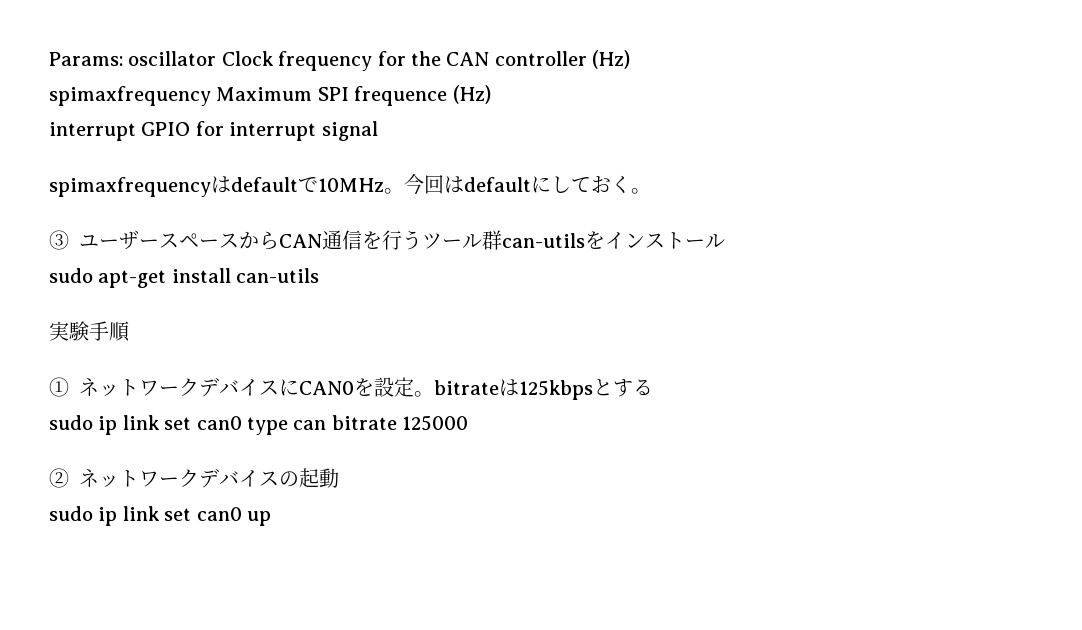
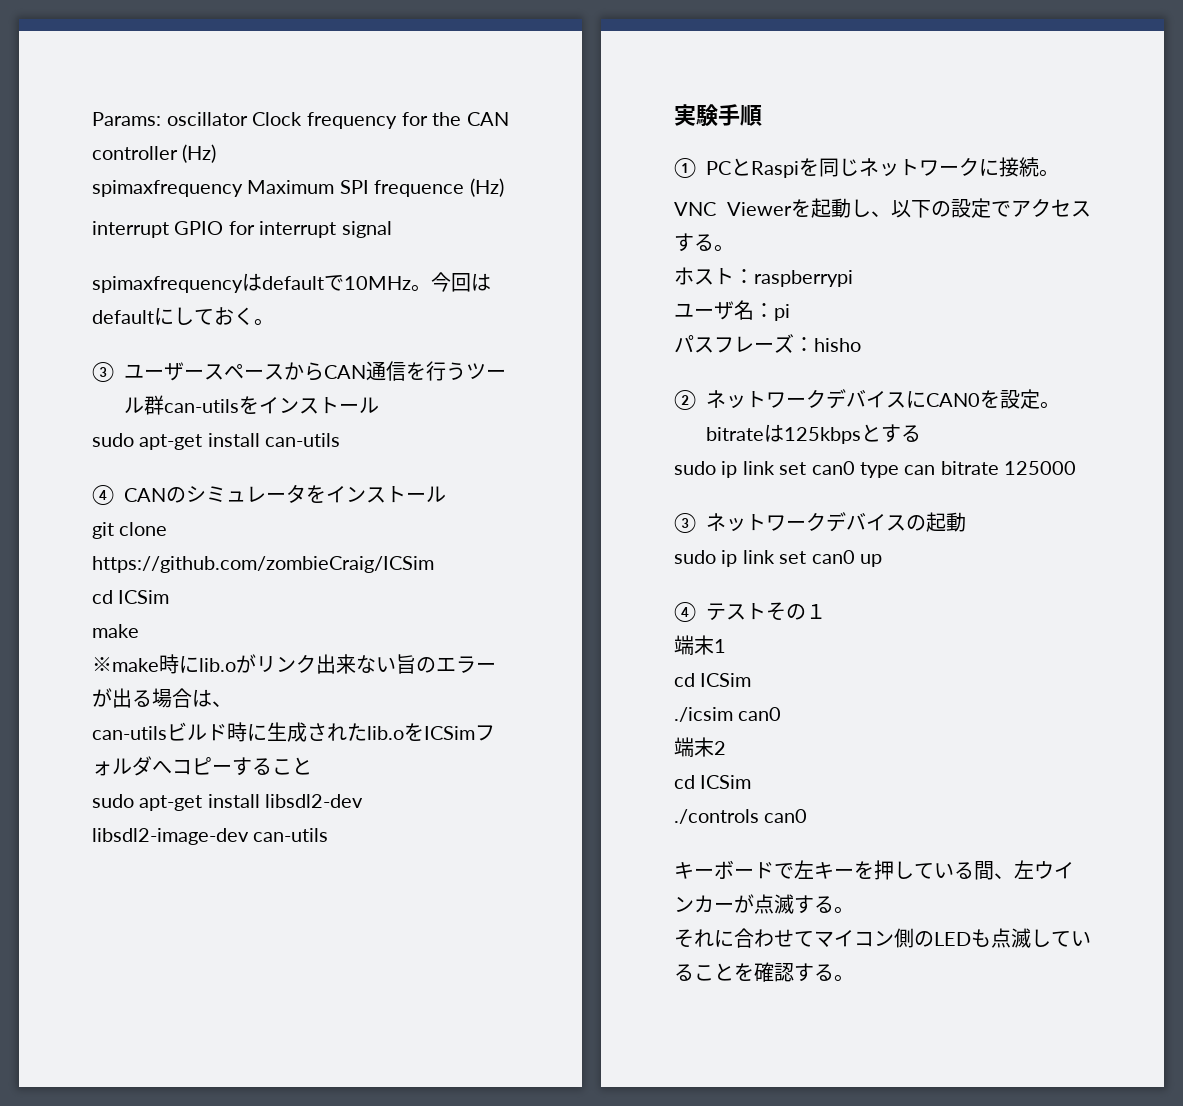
+ ④ CANのシミュレータをインストール
+ git clone https://github.com/zombieCraig/ICSim
+ cd ICSim
+ make
+ ※make時にlib.oがリンク出来ない旨のエラーが出る場合は、
+ can-utilsビルド時に生成されたlib.oをICSimフォルダへコピーすること
+ sudo apt-get install libsdl2-dev libsdl2-image-dev can-utils
  実験手順
- ①ネットワークデバイスにCAN0を設定。bitrateは125kbpsとする
+ ① PCとRaspiを同じネットワークに接続。
+ VNC Viewerを起動し、以下の設定でアクセスする。
+ ホスト：raspberrypi
+ ユーザ名：pi
+ パスフレーズ：hisho
+ ②ネットワークデバイスにCAN0を設定。bitrateは125kbpsとする
- ②ネットワークデバイスの起動
+ ③ネットワークデバイスの起動
+ ④テストその１
+ 端末1
+ cd ICSim
+ ./icsim can0
+ 端末2
+ cd ICSim
+ ./controls can0
+ キーボードで左キーを押している間、左ウインカーが点滅する。
+ それに合わせてマイコン側のLEDも点滅していることを確認する。

